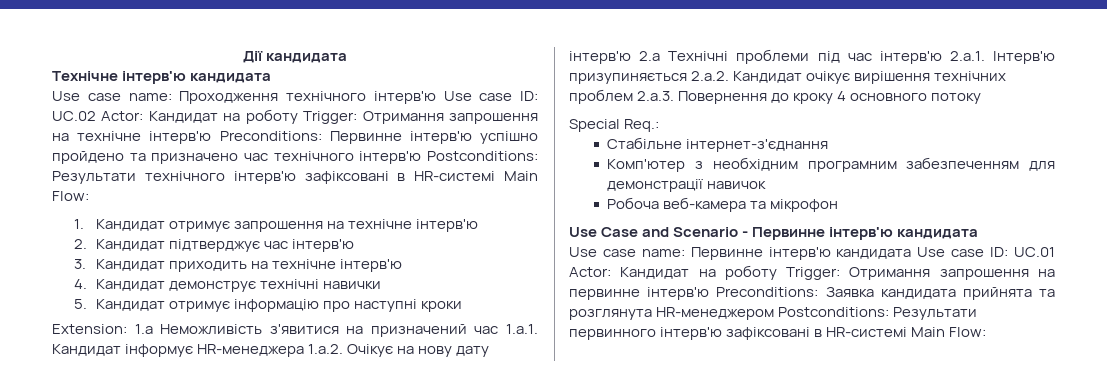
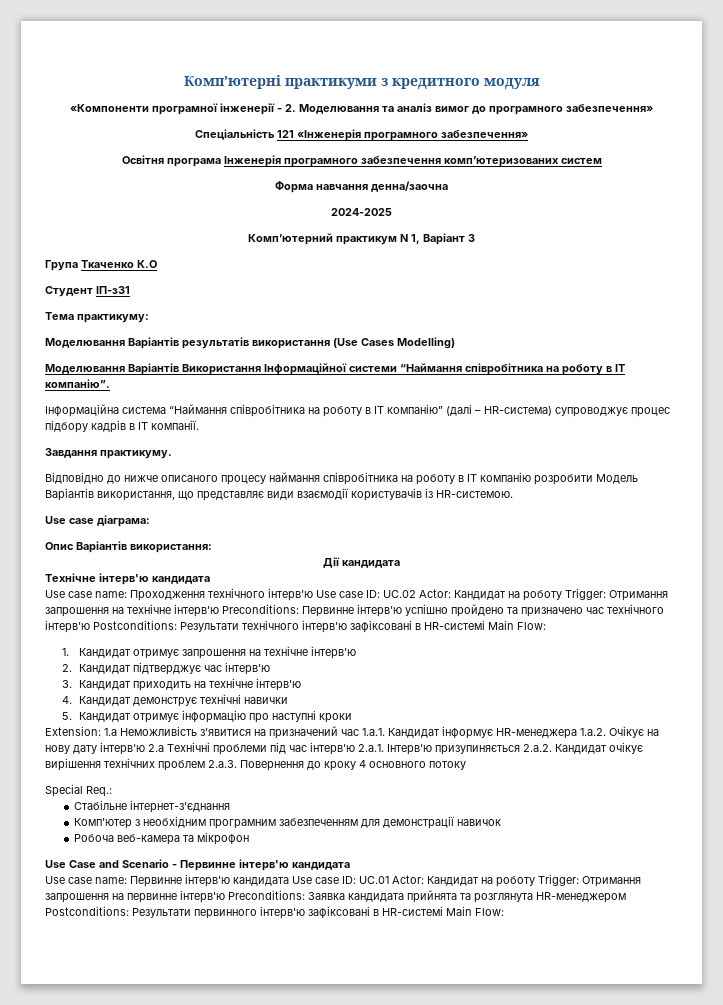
+ Комп’ютерні практикуми з кредитного модуля
+ «Компоненти програмної інженерії - 2. Моделювання та аналіз вимог до програмного забезпечення»
+ Спеціальність 121 «Інженерія програмного забезпечення»
+ Освітня програма Інженерія програмного забезпечення комп’ютеризованих систем
+ Форма навчання денна/заочна
+ 2024-2025
+ Комп’ютерний практикум N 1, Варіант 3
+ Група Ткаченко К.О
+ Студент ІП-з31
+ Тема практикуму:
+ Моделювання Варіантів результатів використання (Use Cases Modelling)
+ Моделювання Варіантів Використання Інформаційної системи “Наймання співробітника на роботу в ІТ компанію”.
+ Інформаційна система “Наймання співробітника на роботу в ІТ компанію” (далі – HR-система) супроводжує процес підбору кадрів в ІТ компанії.
+ Завдання практикуму.
+ Відповідно до нижче описаного процесу наймання співробітника на роботу в ІТ компанію розробити Модель Варіантів використання, що представляє види взаємодії користувачів із HR-системою.
+ Use case діаграма:
+ Опис Варіантів використання:

